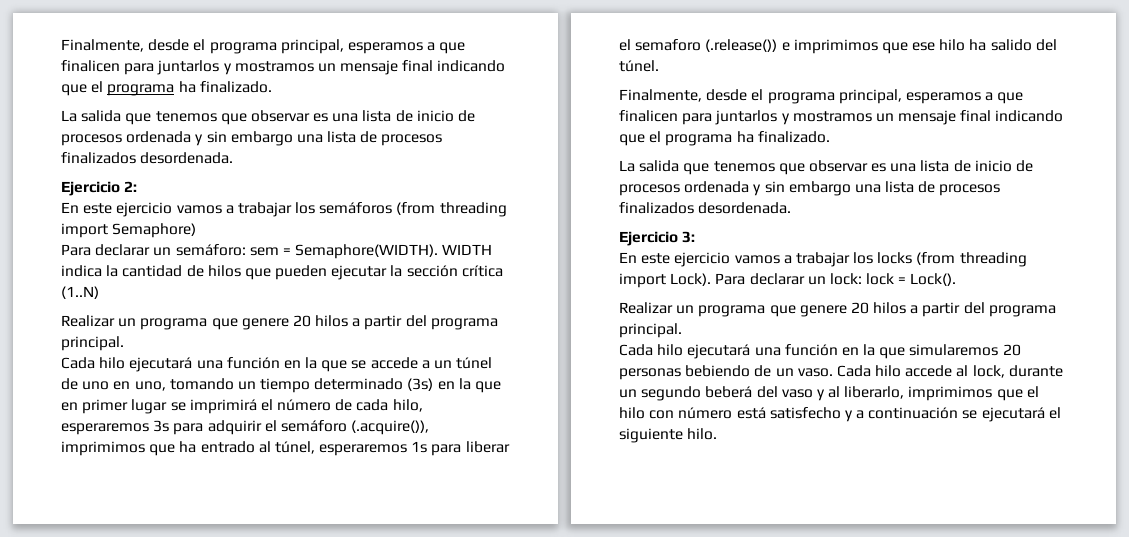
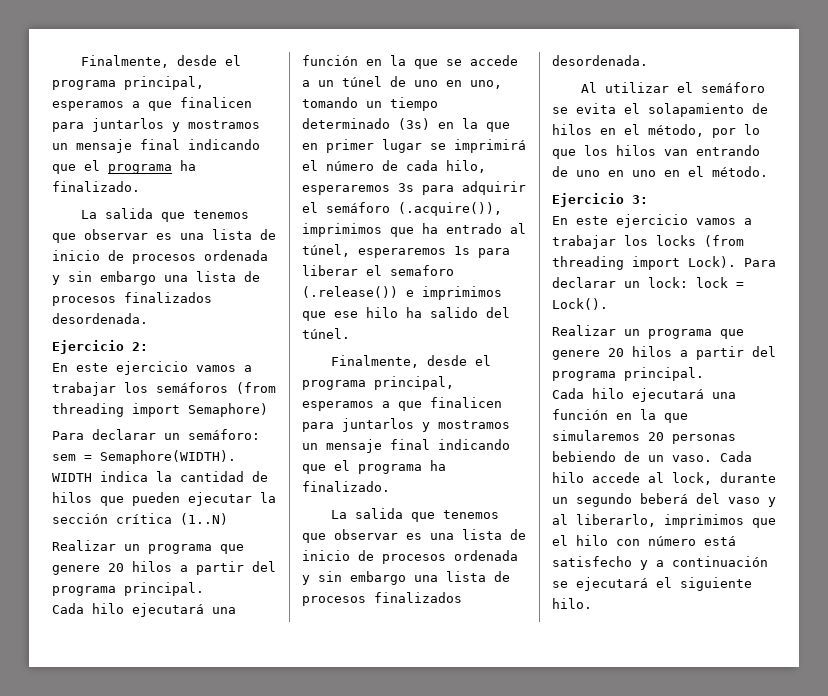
+ Al utilizar el semáforo se evita el solapamiento de hilos en el método, por lo que los hilos van entrando de uno en uno en el método.

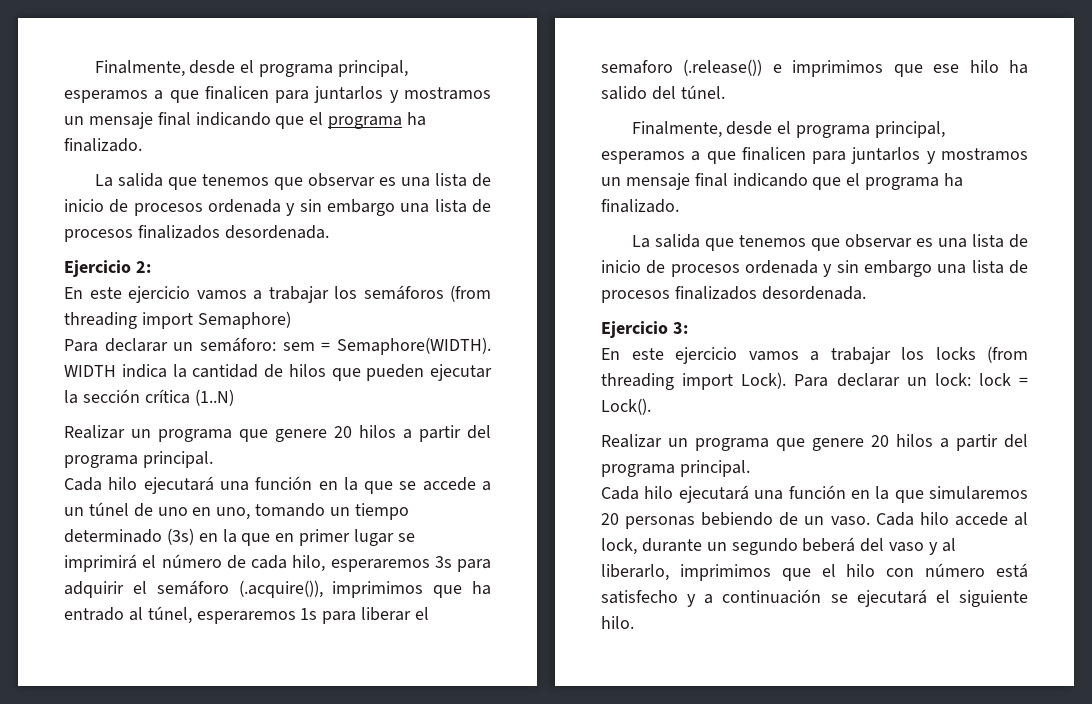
- Al utilizar el semáforo se evita el solapamiento de hilos en el método, por lo que los hilos van entrando de uno en uno en el método.

